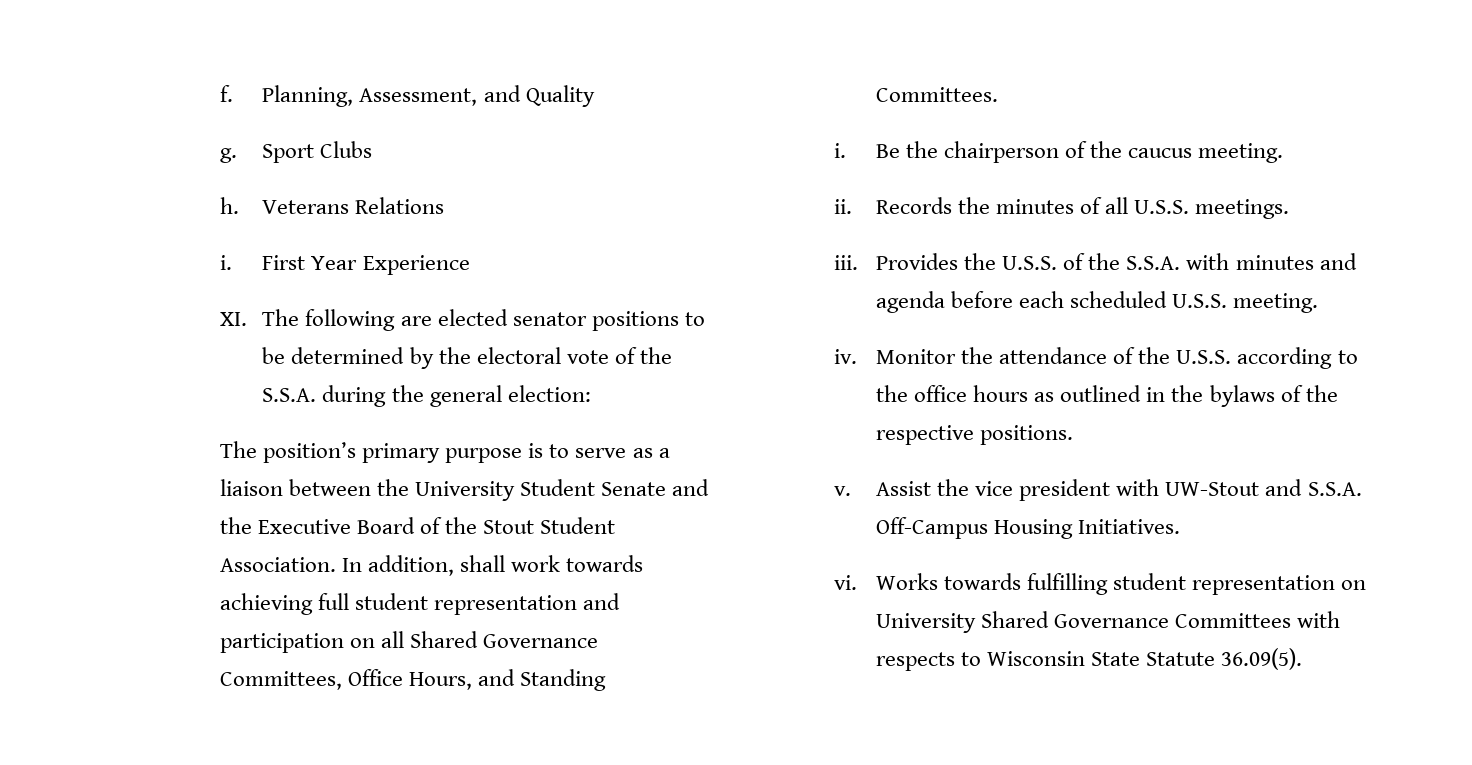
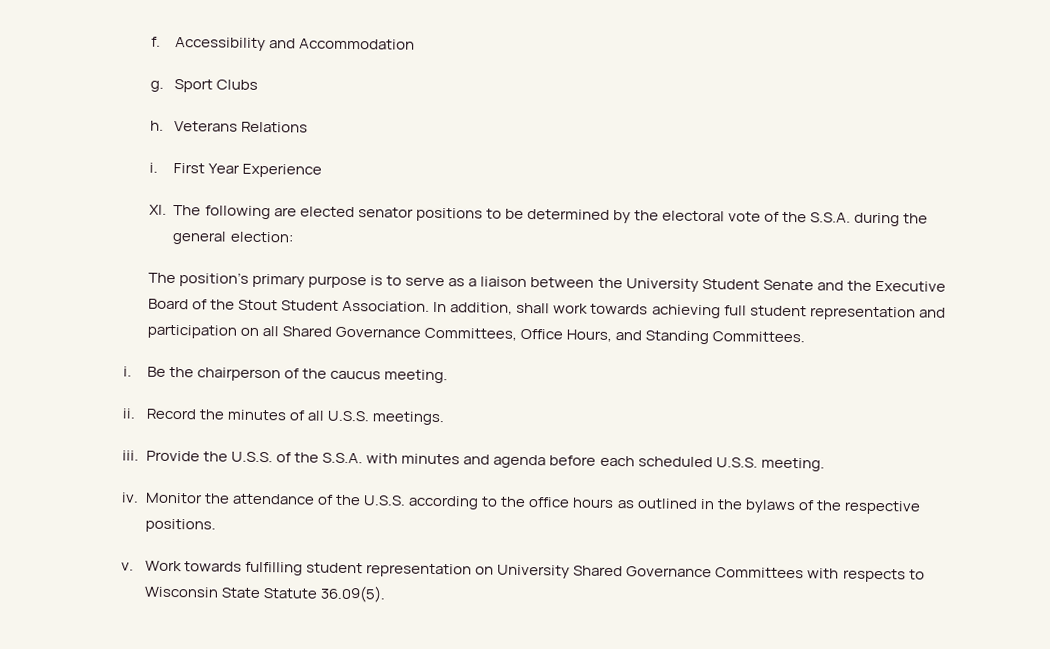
- Planning, Assessment, and Quality
+ Accessibility and Accommodation
- Records the minutes of all U.S.S. meetings.
+ Record the minutes of all U.S.S. meetings.
- Provides the U.S.S. of the S.S.A. with minutes and agenda before each scheduled U.S.S. meeting.
+ Provide the U.S.S. of the S.S.A. with minutes and agenda before each scheduled U.S.S. meeting.
- Assist the vice president with UW-Stout and S.S.A. Off-Campus Housing Initiatives.
- vi. Works towards fulfilling student representation on University Shared Governance Committees with respects to Wisconsin State Statute 36.09(5).
+ Work towards fulfilling student representation on University Shared Governance Committees with respects to Wisconsin State Statute 36.09(5).

